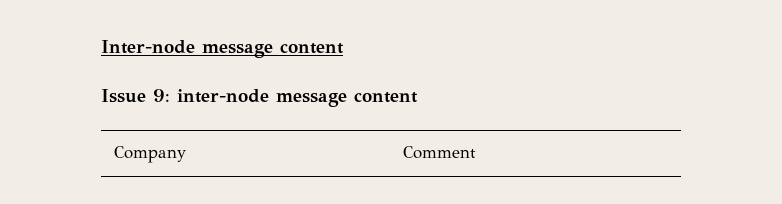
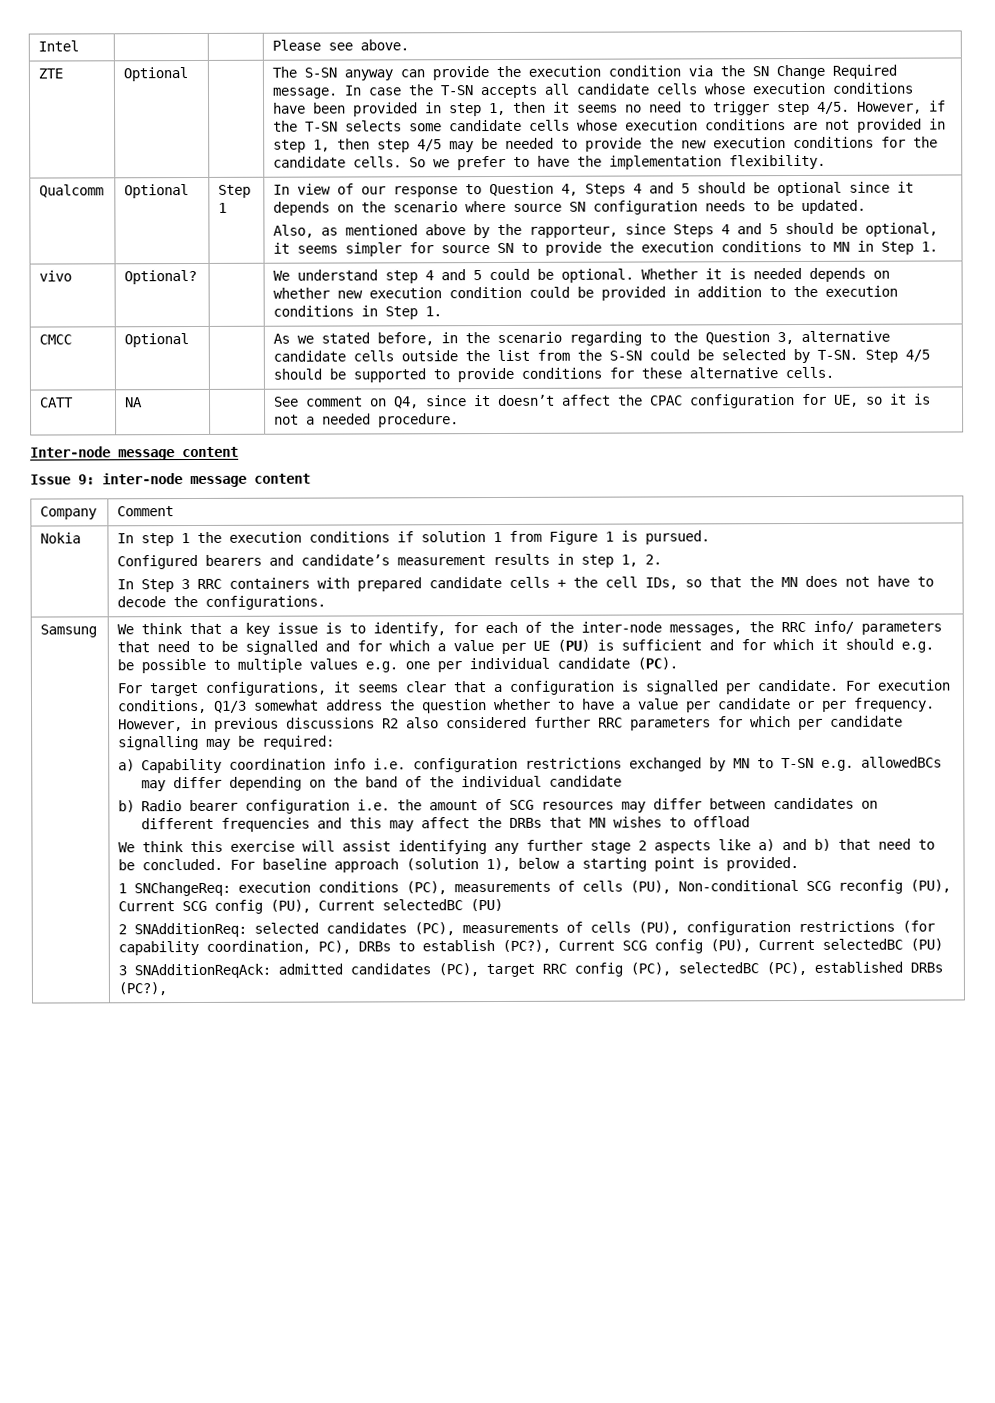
+ Intel | | | Please see above.
+ ZTE | Optional | | The S-SN anyway can provide the execution condition via the SN Change Required message. In case the T-SN accepts all candidate cells whose execution conditions have been provided in step 1, then it seems no need to trigger step 4/5. However, if the T-SN selects some candidate cells whose execution conditions are not provided in step 1, then step 4/5 may be needed to provide the new execution conditions for the candidate cells. So we prefer to have the implementation flexibility.
+ Qualcomm | Optional | Step 1 | In view of our response to Question 4, Steps 4 and 5 should be optional since it depends on the scenario where source SN configuration needs to be updated.
+ Also, as mentioned above by the rapporteur, since Steps 4 and 5 should be optional, it seems simpler for source SN to provide the execution conditions to MN in Step 1.
+ vivo | Optional? | | We understand step 4 and 5 could be optional. Whether it is needed depends on whether new execution condition could be provided in addition to the execution conditions in Step 1.
+ CMCC | Optional | | As we stated before, in the scenario regarding to the Question 3, alternative candidate cells outside the list from the S-SN could be selected by T-SN. Step 4/5 should be supported to provide conditions for these alternative cells.
+ CATT | NA | | See comment on Q4, since it doesn’t affect the CPAC configuration for UE, so it is not a needed procedure.
+ Nokia | In step 1 the execution conditions if solution 1 from Figure 1 is pursued.
+ Configured bearers and candidate’s measurement results in step 1, 2.
+ In Step 3 RRC containers with prepared candidate cells + the cell IDs, so that the MN does not have to decode the configurations.
+ Samsung | We think that a key issue is to identify, for each of the inter-node messages, the RRC info/ parameters that need to be signalled and for which a value per UE (PU) is sufficient and for which it should e.g. be possible to multiple values e.g. one per individual candidate (PC).
+ For target configurations, it seems clear that a configuration is signalled per candidate. For execution conditions, Q1/3 somewhat address the question whether to have a value per candidate or per frequency. However, in previous discussions R2 also considered further RRC parameters for which per candidate signalling may be required:
+ a) Capability coordination info i.e. configuration restrictions exchanged by MN to T-SN e.g. allowedBCs may differ depending on the band of the individual candidate
+ b) Radio bearer configuration i.e. the amount of SCG resources may differ between candidates on different frequencies and this may affect the DRBs that MN wishes to offload
+ We think this exercise will assist identifying any further stage 2 aspects like a) and b) that need to be concluded. For baseline approach (solution 1), below a starting point is provided.
+ 1 SNChangeReq: execution conditions (PC), measurements of cells (PU), Non-conditional SCG reconfig (PU), Current SCG config (PU), Current selectedBC (PU)
+ 2 SNAdditionReq: selected candidates (PC), measurements of cells (PU), configuration restrictions (for capability coordination, PC), DRBs to establish (PC?), Current SCG config (PU), Current selectedBC (PU)
+ 3 SNAdditionReqAck: admitted candidates (PC), target RRC config (PC), selectedBC (PC), established DRBs (PC?),

